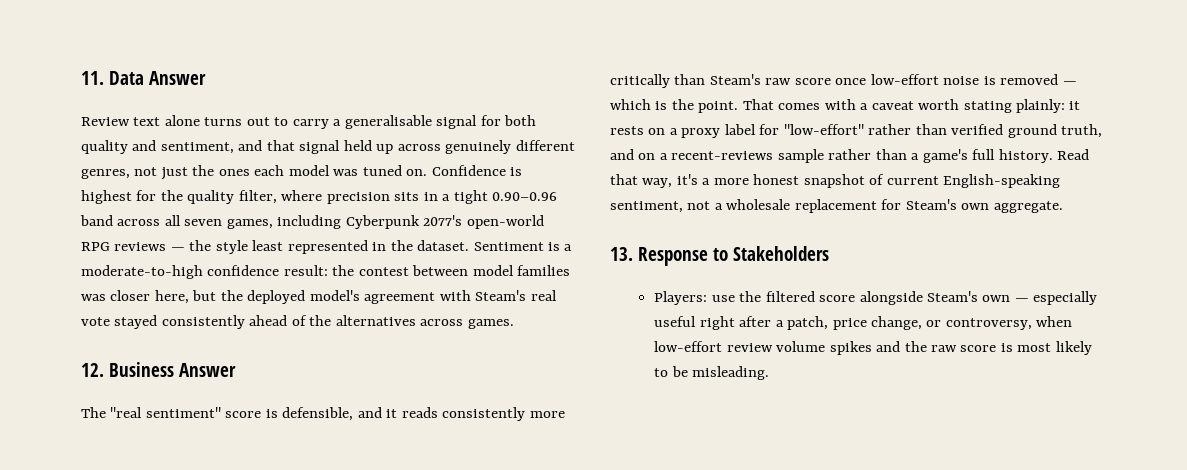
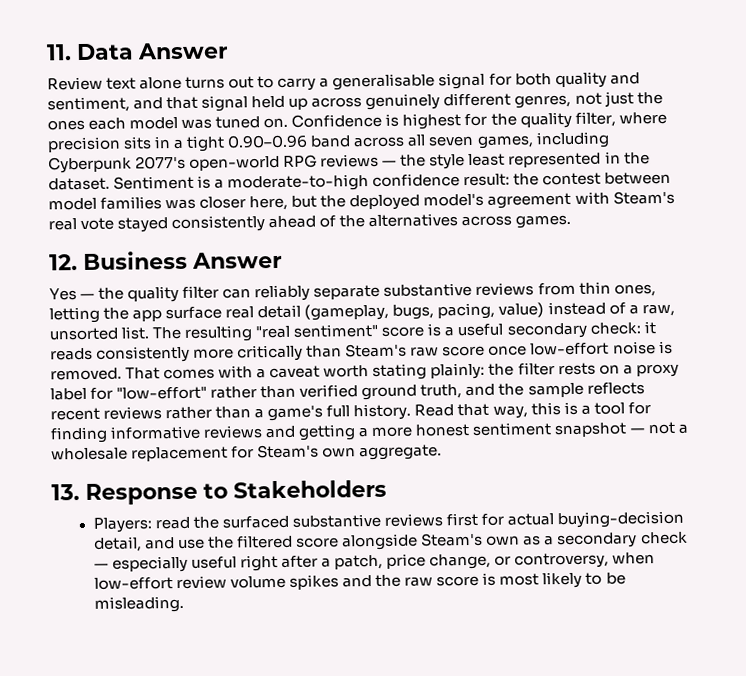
- The "real sentiment" score is defensible, and it reads consistently more critically than Steam's raw score once low-effort noise is removed — which is the point.
+ Yes — the quality filter can reliably separate substantive reviews from thin ones, letting the app surface real detail (gameplay, bugs, pacing, value) instead of a raw, unsorted list. The resulting "real sentiment" score is a useful secondary check: it reads consistently more critically than Steam's raw score once low-effort noise is removed.
- That comes with a caveat worth stating plainly: it rests on a proxy label for "low-effort" rather than verified ground truth, and on a recent-reviews sample rather than a game's full history.
+ That comes with a caveat worth stating plainly: the filter rests on a proxy label for "low-effort" rather than verified ground truth, and the sample reflects recent reviews rather than a game's full history.
- Read that way, it's a more honest snapshot of current English-speaking sentiment, not a wholesale replacement for Steam's own aggregate.
+ Read that way, this is a tool for finding informative reviews and getting a more honest sentiment snapshot — not a wholesale replacement for Steam's own aggregate.
- Players: use the filtered score alongside Steam's own — especially useful right after a patch, price change, or controversy, when low-effort review volume spikes and the raw score is most likely to be misleading.
+ Players: read the surfaced substantive reviews first for actual buying-decision detail, and use the filtered score alongside Steam's own as a secondary check — especially useful right after a patch, price change, or controversy, when low-effort review volume spikes and the raw score is most likely to be misleading.

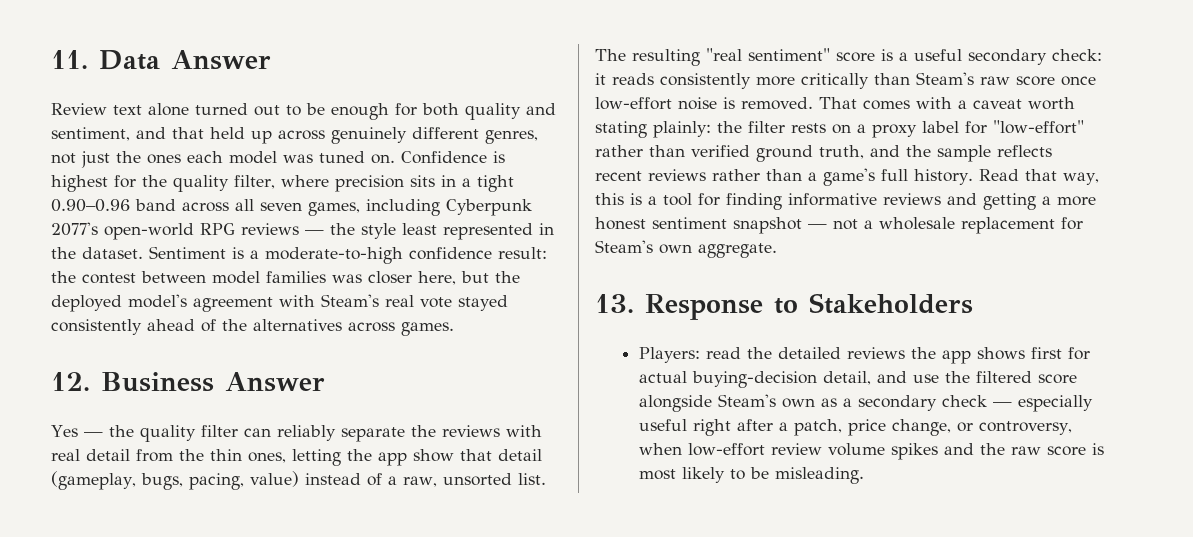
- Review text alone turns out to carry a generalisable signal for both quality and sentiment, and that signal held up across genuinely different genres, not just the ones each model was tuned on.
+ Review text alone turned out to be enough for both quality and sentiment, and that held up across genuinely different genres, not just the ones each model was tuned on.
- Yes — the quality filter can reliably separate substantive reviews from thin ones, letting the app surface real detail (gameplay, bugs, pacing, value) instead of a raw, unsorted list.
+ Yes — the quality filter can reliably separate the reviews with real detail from the thin ones, letting the app show that detail (gameplay, bugs, pacing, value) instead of a raw, unsorted list.
- Players: read the surfaced substantive reviews first for actual buying-decision detail, and use the filtered score alongside Steam's own as a secondary check — especially useful right after a patch, price change, or controversy, when low-effort review volume spikes and the raw score is most likely to be misleading.
+ Players: read the detailed reviews the app shows first for actual buying-decision detail, and use the filtered score alongside Steam's own as a secondary check — especially useful right after a patch, price change, or controversy, when low-effort review volume spikes and the raw score is most likely to be misleading.

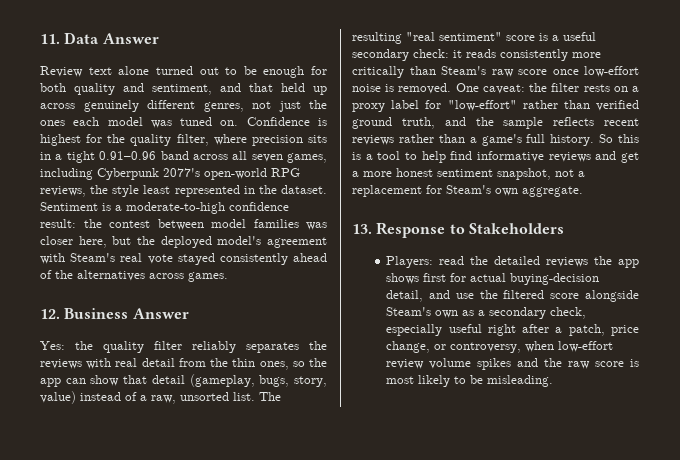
- Confidence is highest for the quality filter, where precision sits in a tight 0.90–0.96 band across all seven games, including Cyberpunk 2077's open-world RPG reviews — the style least represented in the dataset.
+ Confidence is highest for the quality filter, where precision sits in a tight 0.91–0.96 band across all seven games, including Cyberpunk 2077's open-world RPG reviews, the style least represented in the dataset.
- Yes — the quality filter can reliably separate the reviews with real detail from the thin ones, letting the app show that detail (gameplay, bugs, pacing, value) instead of a raw, unsorted list.
+ Yes: the quality filter reliably separates the reviews with real detail from the thin ones, so the app can show that detail (gameplay, bugs, story, value) instead of a raw, unsorted list.
- That comes with a caveat worth stating plainly: the filter rests on a proxy label for "low-effort" rather than verified ground truth, and the sample reflects recent reviews rather than a game's full history.
+ One caveat: the filter rests on a proxy label for "low-effort" rather than verified ground truth, and the sample reflects recent reviews rather than a game's full history.
- Read that way, this is a tool for finding informative reviews and getting a more honest sentiment snapshot — not a wholesale replacement for Steam's own aggregate.
+ So this is a tool to help find informative reviews and get a more honest sentiment snapshot, not a replacement for Steam's own aggregate.
- Players: read the detailed reviews the app shows first for actual buying-decision detail, and use the filtered score alongside Steam's own as a secondary check — especially useful right after a patch, price change, or controversy, when low-effort review volume spikes and the raw score is most likely to be misleading.
+ Players: read the detailed reviews the app shows first for actual buying-decision detail, and use the filtered score alongside Steam's own as a secondary check, especially useful right after a patch, price change, or controversy, when low-effort review volume spikes and the raw score is most likely to be misleading.

